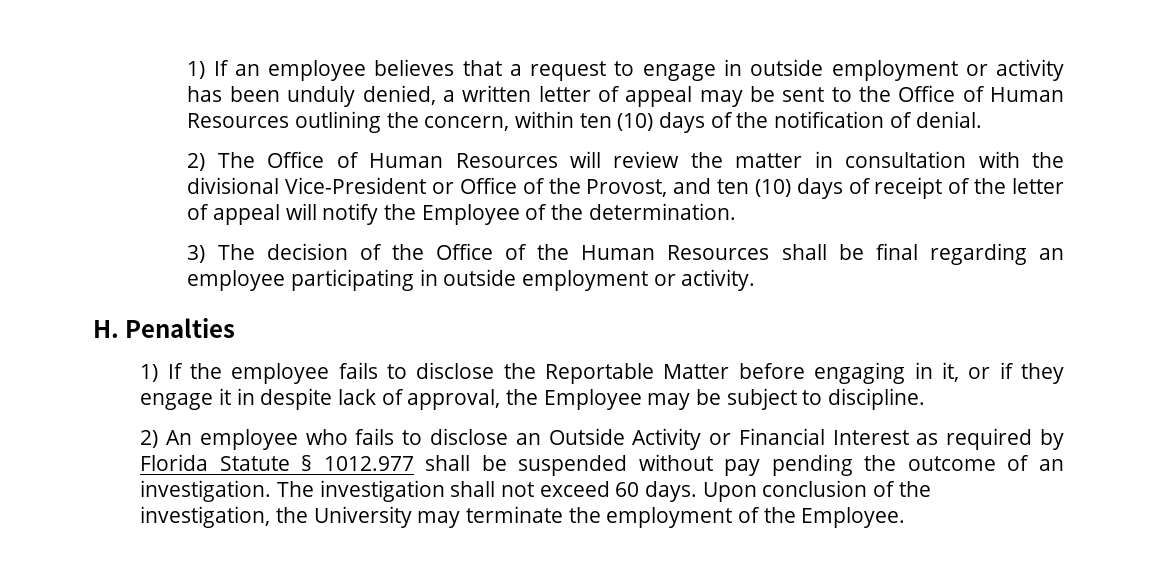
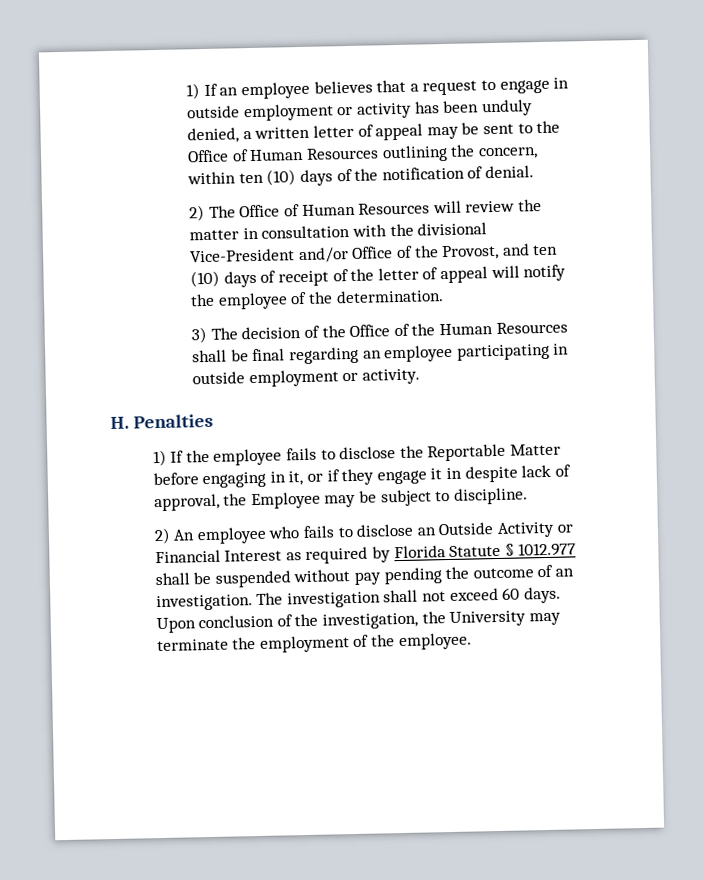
- 2) The Office of Human Resources will review the matter in consultation with the divisional Vice-President or Office of the Provost, and ten (10) days of receipt of the letter of appeal will notify the Employee of the determination.
+ 2) The Office of Human Resources will review the matter in consultation with the divisional Vice-President and/or Office of the Provost, and ten (10) days of receipt of the letter of appeal will notify the employee of the determination.
- Upon conclusion of the investigation, the University may terminate the employment of the Employee.
+ Upon conclusion of the investigation, the University may terminate the employment of the employee.

